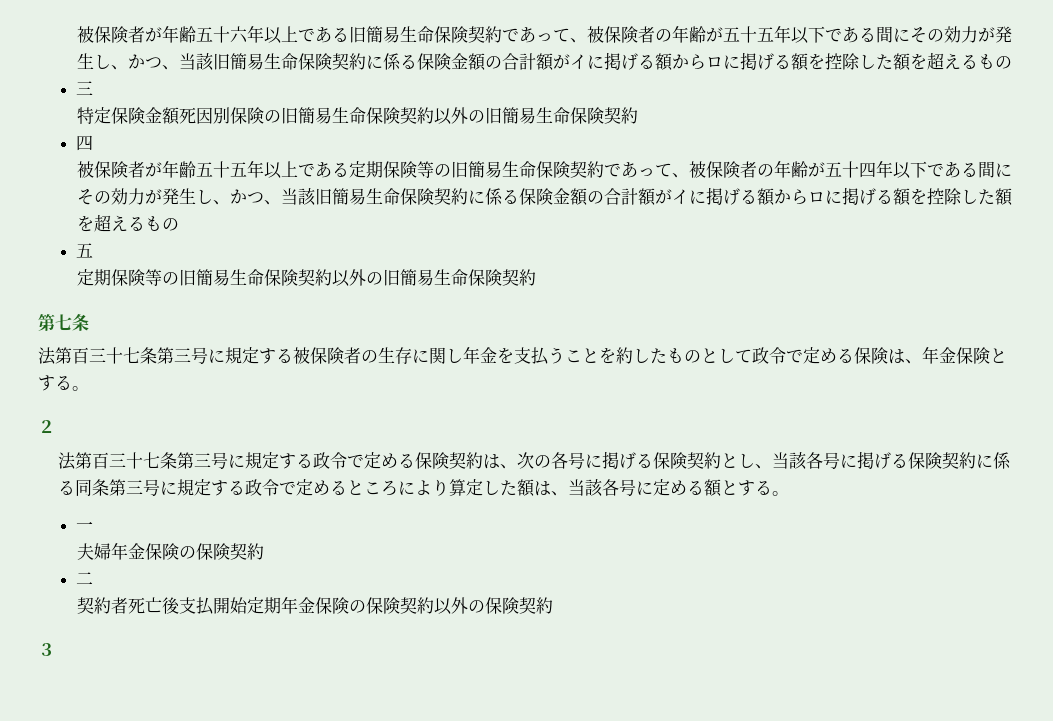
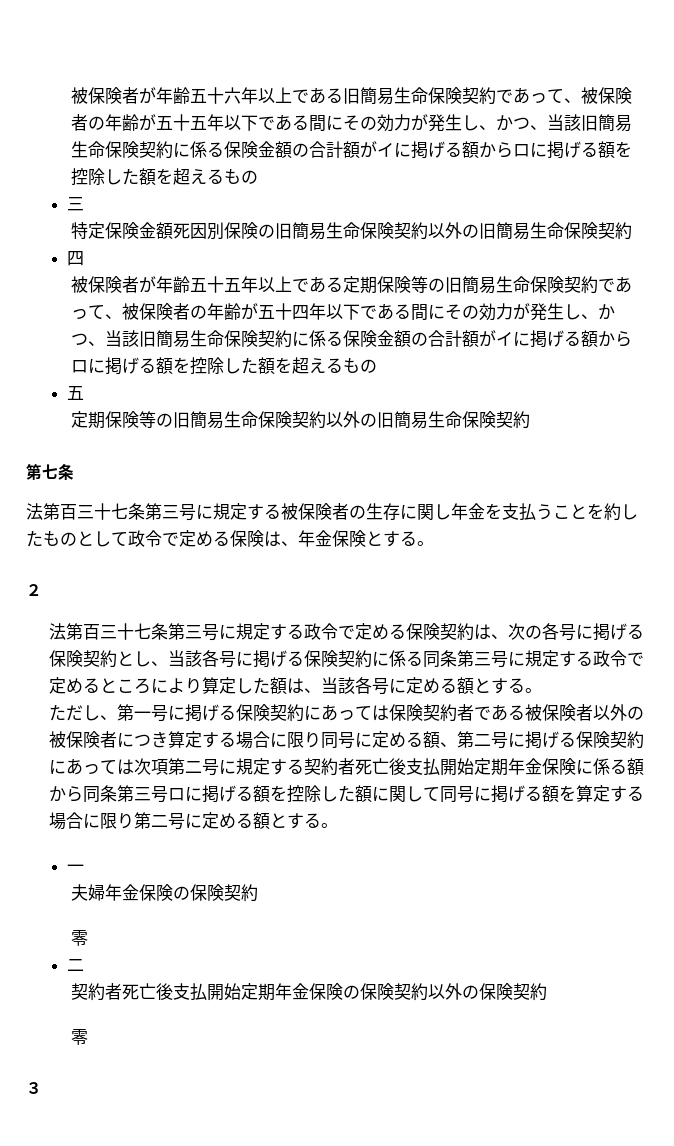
+ ただし、第一号に掲げる保険契約にあっては保険契約者である被保険者以外の被保険者につき算定する場合に限り同号に定める額、第二号に掲げる保険契約にあっては次項第二号に規定する契約者死亡後支払開始定期年金保険に係る額から同条第三号ロに掲げる額を控除した額に関して同号に掲げる額を算定する場合に限り第二号に定める額とする。
  夫婦年金保険の保険契約
+ 零
  契約者死亡後支払開始定期年金保険の保険契約以外の保険契約
+ 零

